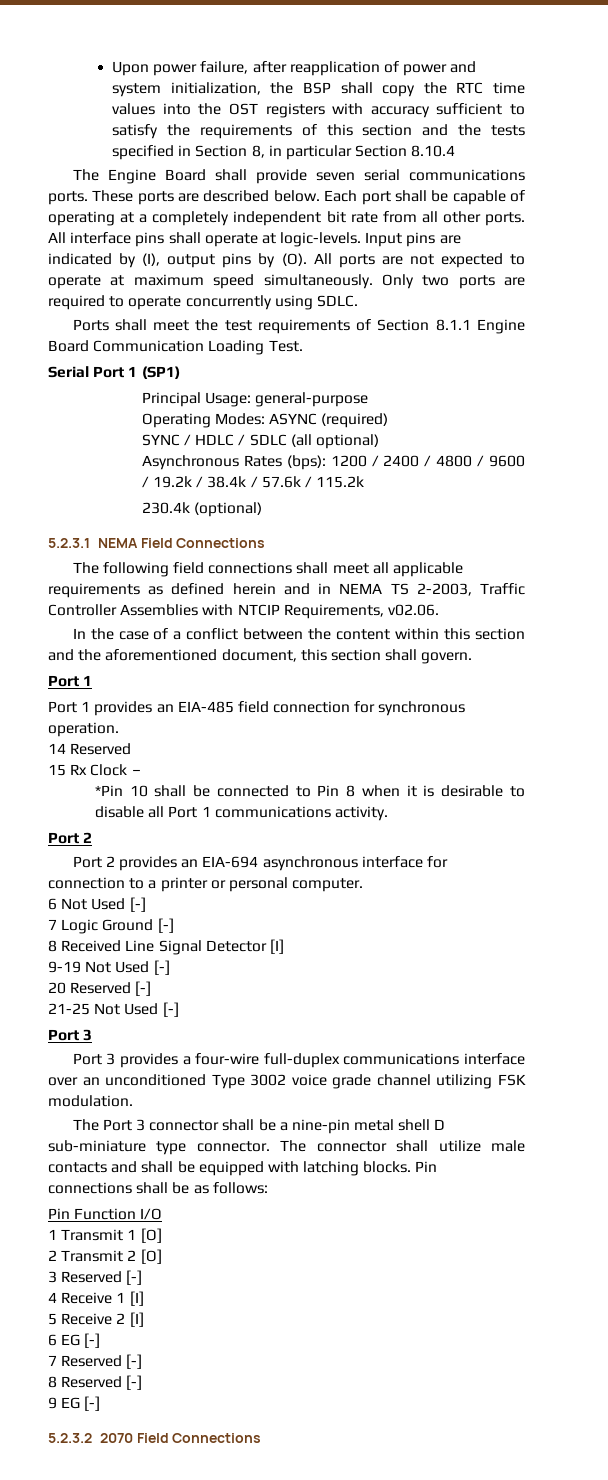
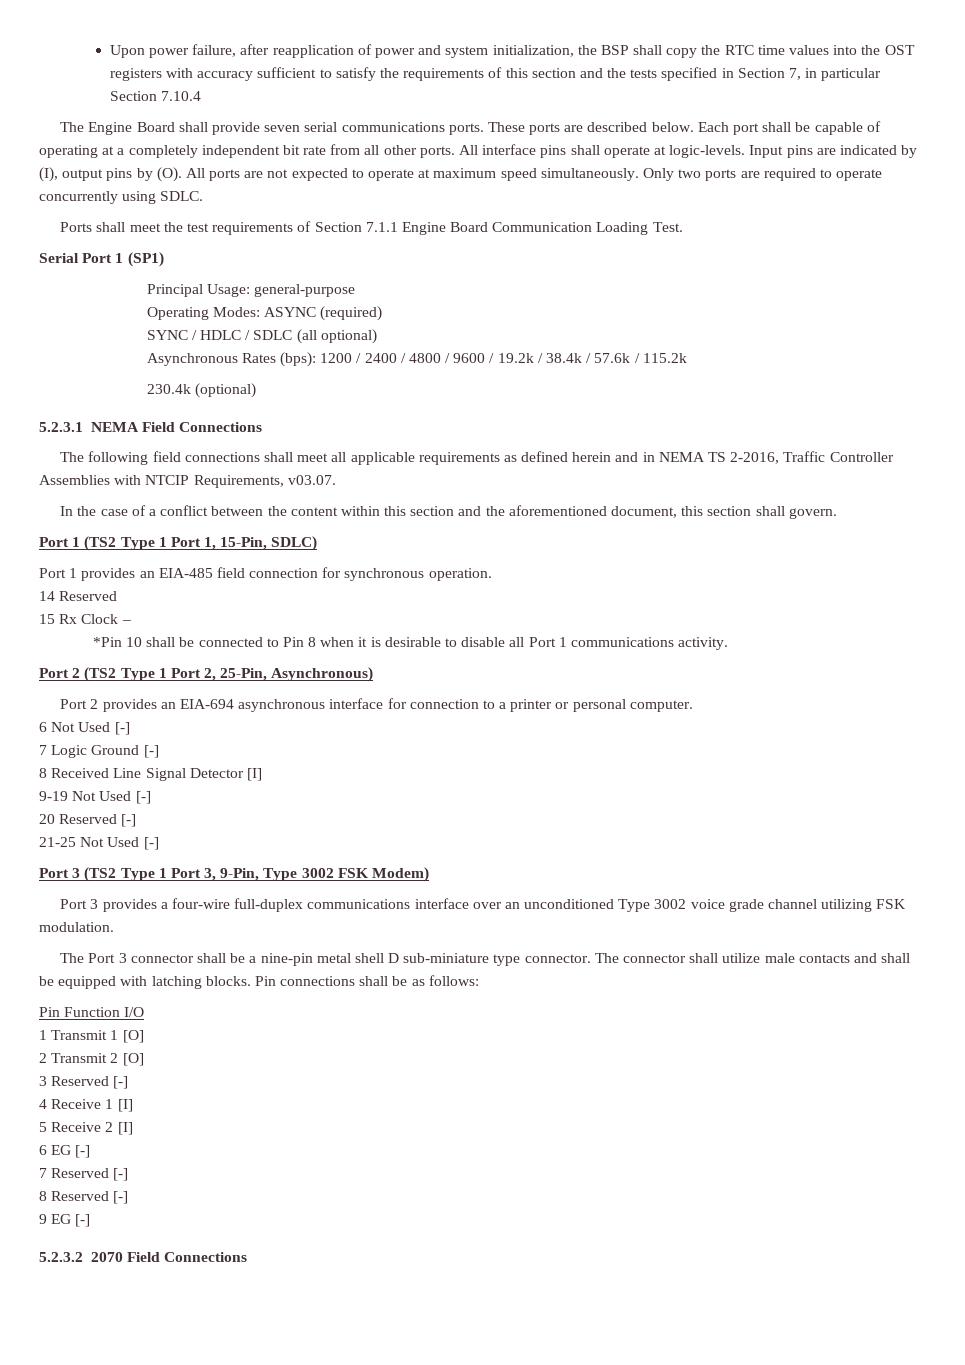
- Upon power failure, after reapplication of power and system initialization, the BSP shall copy the RTC time values into the OST registers with accuracy sufficient to satisfy the requirements of this section and the tests specified in Section 8, in particular Section 8.10.4
+ Upon power failure, after reapplication of power and system initialization, the BSP shall copy the RTC time values into the OST registers with accuracy sufficient to satisfy the requirements of this section and the tests specified in Section 7, in particular Section 7.10.4
- Ports shall meet the test requirements of Section 8.1.1 Engine Board Communication Loading Test.
+ Ports shall meet the test requirements of Section 7.1.1 Engine Board Communication Loading Test.
- The following field connections shall meet all applicable requirements as defined herein and in NEMA TS 2-2003, Traffic Controller Assemblies with NTCIP Requirements, v02.06.
+ The following field connections shall meet all applicable requirements as defined herein and in NEMA TS 2-2016, Traffic Controller Assemblies with NTCIP Requirements, v03.07.
  In the case of a conflict between the content within this section and the aforementioned document, this section shall govern.
- Port 1
+ Port 1 (TS2 Type 1 Port 1, 15-Pin, SDLC)
  *Pin 10 shall be connected to Pin 8 when it is desirable to disable all Port 1 communications activity.
- Port 2
+ Port 2 (TS2 Type 1 Port 2, 25-Pin, Asynchronous)
  21-25 Not Used [-]
- Port 3
+ Port 3 (TS2 Type 1 Port 3, 9-Pin, Type 3002 FSK Modem)

